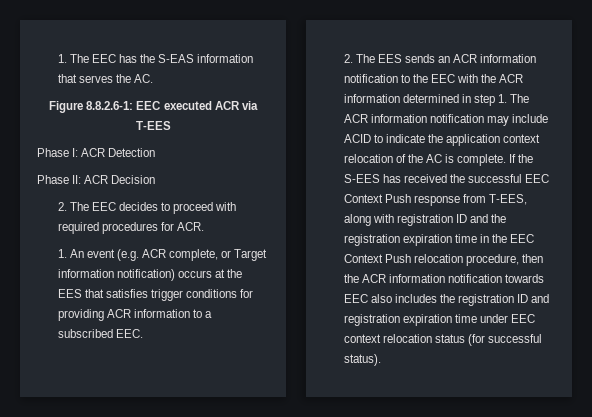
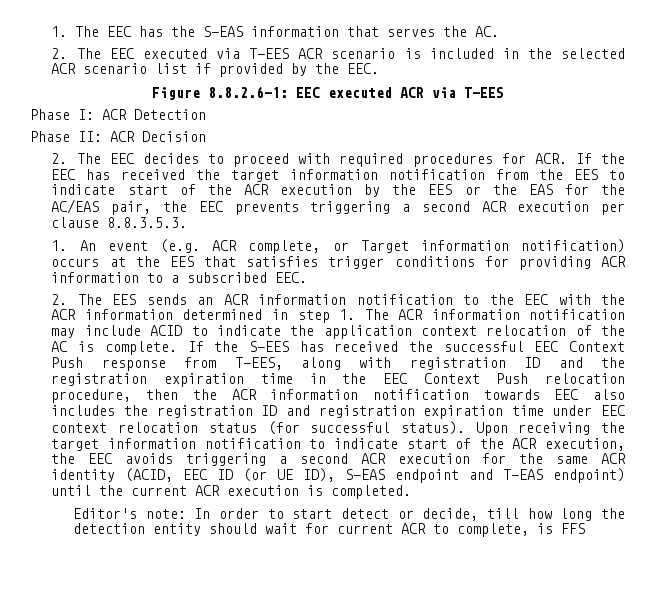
+ 2. The EEC executed via T-EES ACR scenario is included in the selected ACR scenario list if provided by the EEC.
- 2. The EEC decides to proceed with required procedures for ACR.
+ 2. The EEC decides to proceed with required procedures for ACR. If the EEC has received the target information notification from the EES to indicate start of the ACR execution by the EES or the EAS for the AC/EAS pair, the EEC prevents triggering a second ACR execution per clause 8.8.3.5.3.
+ Upon receiving the target information notification to indicate start of the ACR execution, the EEC avoids triggering a second ACR execution for the same ACR identity (ACID, EEC ID (or UE ID), S-EAS endpoint and T-EAS endpoint) until the current ACR execution is completed.
+ Editor's note: In order to start detect or decide, till how long the detection entity should wait for current ACR to complete, is FFS

